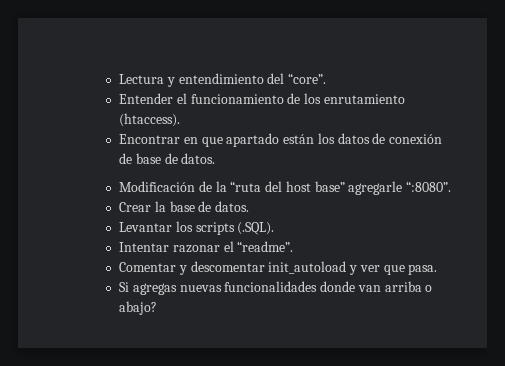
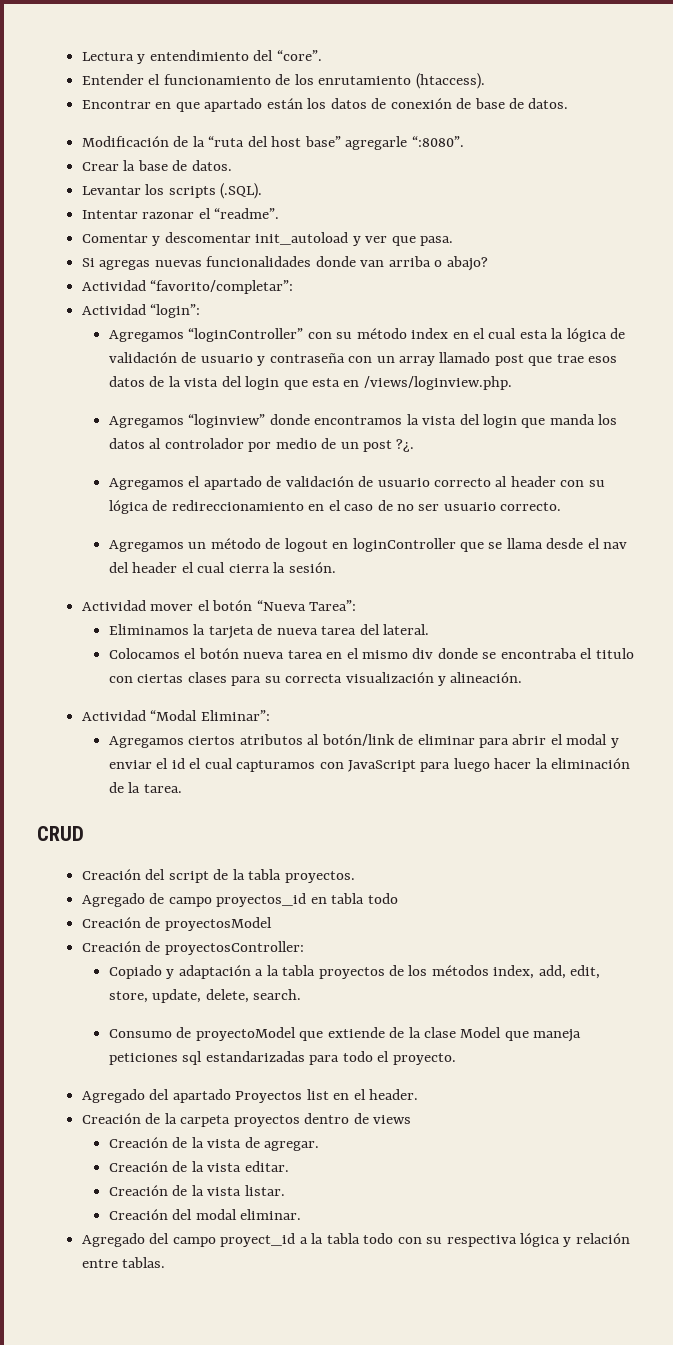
+ Actividad “favorito/completar”:
+ Actividad “login”:
+ Agregamos “loginController” con su método index en el cual esta la lógica de validación de usuario y contraseña con un array llamado post que trae esos datos de la vista del login que esta en /views/loginview.php.
+ Agregamos “loginview” donde encontramos la vista del login que manda los datos al controlador por medio de un post ?¿.
+ Agregamos el apartado de validación de usuario correcto al header con su lógica de redireccionamiento en el caso de no ser usuario correcto.
+ Agregamos un método de logout en loginController que se llama desde el nav del header el cual cierra la sesión.
+ Actividad mover el botón “Nueva Tarea”:
+ Eliminamos la tarjeta de nueva tarea del lateral.
+ Colocamos el botón nueva tarea en el mismo div donde se encontraba el titulo con ciertas clases para su correcta visualización y alineación.
+ Actividad “Modal Eliminar”:
+ Agregamos ciertos atributos al botón/link de eliminar para abrir el modal y enviar el id el cual capturamos con JavaScript para luego hacer la eliminación de la tarea.
+ CRUD
+ Creación del script de la tabla proyectos.
+ Agregado de campo proyectos_id en tabla todo
+ Creación de proyectosModel
+ Creación de proyectosController:
+ Copiado y adaptación a la tabla proyectos de los métodos index, add, edit, store, update, delete, search.
+ Consumo de proyectoModel que extiende de la clase Model que maneja peticiones sql estandarizadas para todo el proyecto.
+ Agregado del apartado Proyectos list en el header.
+ Creación de la carpeta proyectos dentro de views
+ Creación de la vista de agregar.
+ Creación de la vista editar.
+ Creación de la vista listar.
+ Creación del modal eliminar.
+ Agregado del campo proyect_id a la tabla todo con su respectiva lógica y relación entre tablas.

